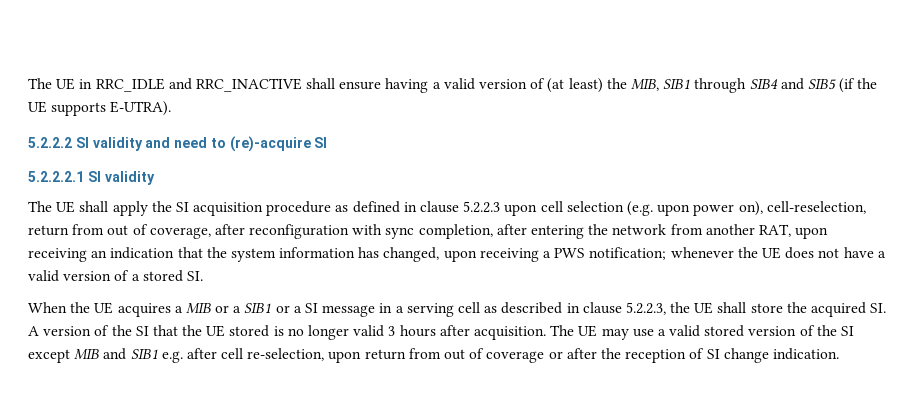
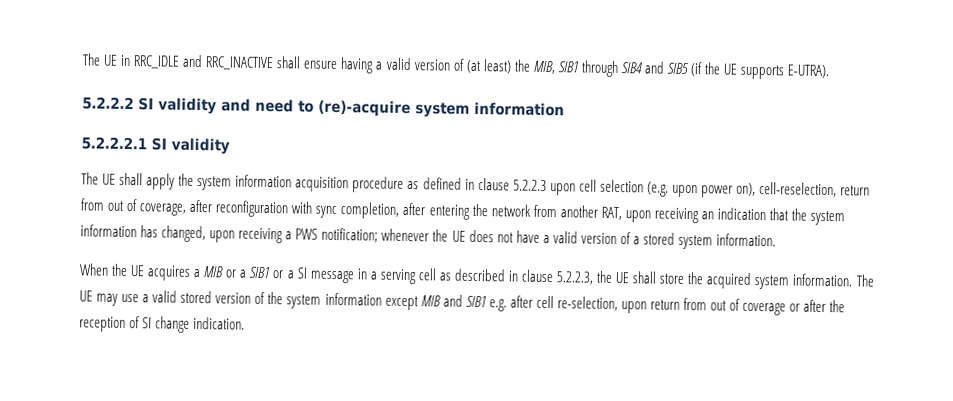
- 5.2.2.2 SI validity and need to (re)-acquire SI
+ 5.2.2.2 SI validity and need to (re)-acquire system information
- The UE shall apply the SI acquisition procedure as defined in clause 5.2.2.3 upon cell selection (e.g. upon power on), cell-reselection, return from out of coverage, after reconfiguration with sync completion, after entering the network from another RAT, upon receiving an indication that the system information has changed, upon receiving a PWS notification;
+ The UE shall apply the system information acquisition procedure as defined in clause 5.2.2.3 upon cell selection (e.g. upon power on), cell-reselection, return from out of coverage, after reconfiguration with sync completion, after entering the network from another RAT, upon receiving an indication that the system information has changed, upon receiving a PWS notification;
- whenever the UE does not have a valid version of a stored SI.
+ whenever the UE does not have a valid version of a stored system information.
- When the UE acquires a MIB or a SIB1 or a SI message in a serving cell as described in clause 5.2.2.3, the UE shall store the acquired SI. A version of the SI that the UE stored is no longer valid 3 hours after acquisition.
+ When the UE acquires a MIB or a SIB1 or a SI message in a serving cell as described in clause 5.2.2.3, the UE shall store the acquired system information.
- The UE may use a valid stored version of the SI except MIB and SIB1 e.g. after cell re-selection, upon return from out of coverage or after the reception of SI change indication.
+ The UE may use a valid stored version of the system information except MIB and SIB1 e.g. after cell re-selection, upon return from out of coverage or after the reception of SI change indication.

